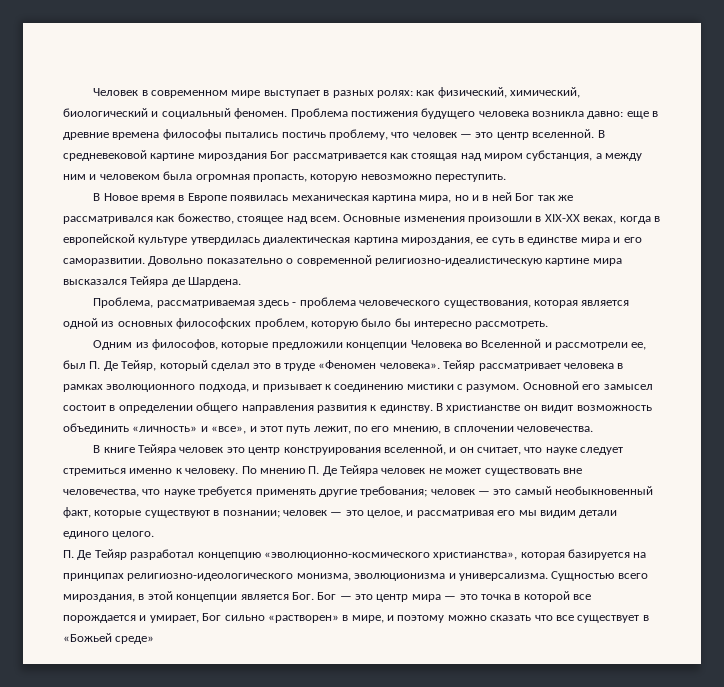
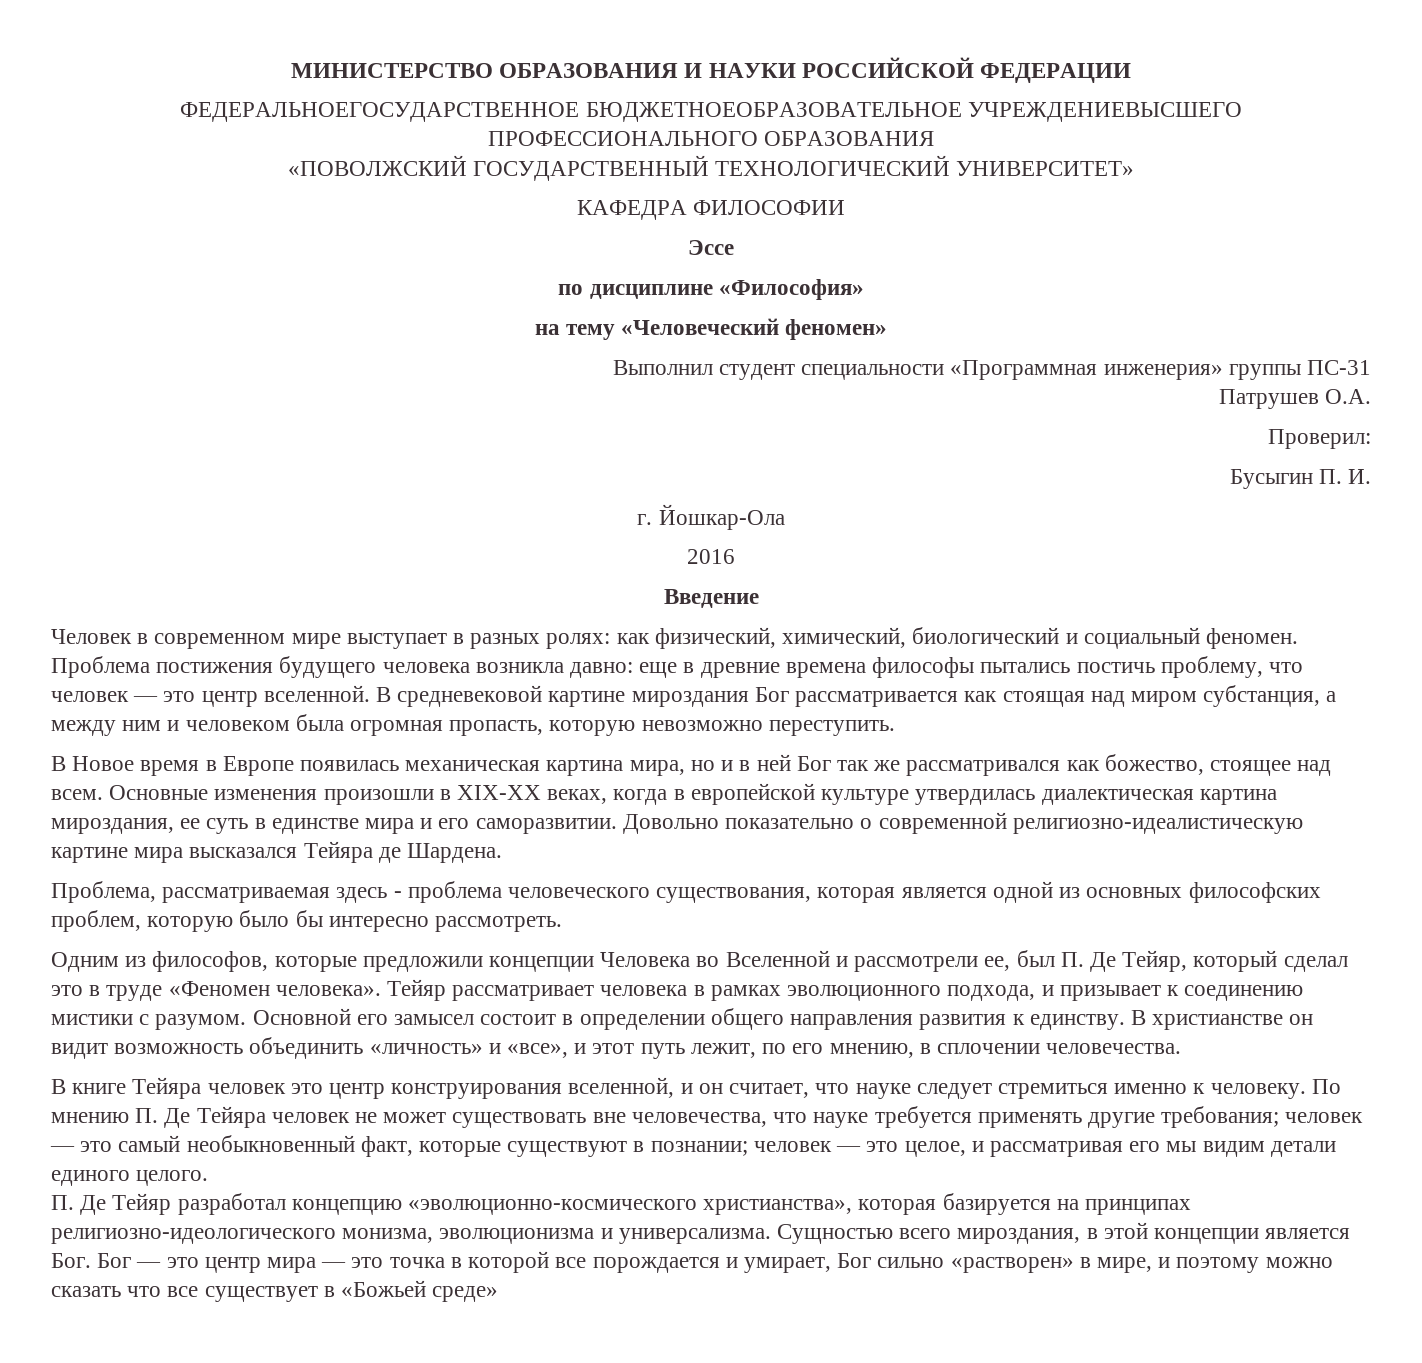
+ МИНИСТЕРСТВО ОБРАЗОВАНИЯ И НАУКИ РОССИЙСКОЙ ФЕДЕРАЦИИ
+ ФЕДЕРАЛЬНОЕГОСУДАРСТВЕННОЕ БЮДЖЕТНОЕОБРАЗОВАТЕЛЬНОЕ УЧРЕЖДЕНИЕВЫСШЕГО ПРОФЕССИОНАЛЬНОГО ОБРАЗОВАНИЯ
+ «ПОВОЛЖСКИЙ ГОСУДАРСТВЕННЫЙ ТЕХНОЛОГИЧЕСКИЙ УНИВЕРСИТЕТ»
+ КАФЕДРА ФИЛОСОФИИ
+ Эссе
+ по дисциплине «Философия»
+ на тему «Человеческий феномен»
+ Выполнил студент специальности «Программная инженерия» группы ПС-31
+ Патрушев О.А.
+ Проверил:
+ Бусыгин П. И.
+ г. Йошкар-Ола
+ 2016
+ Введение

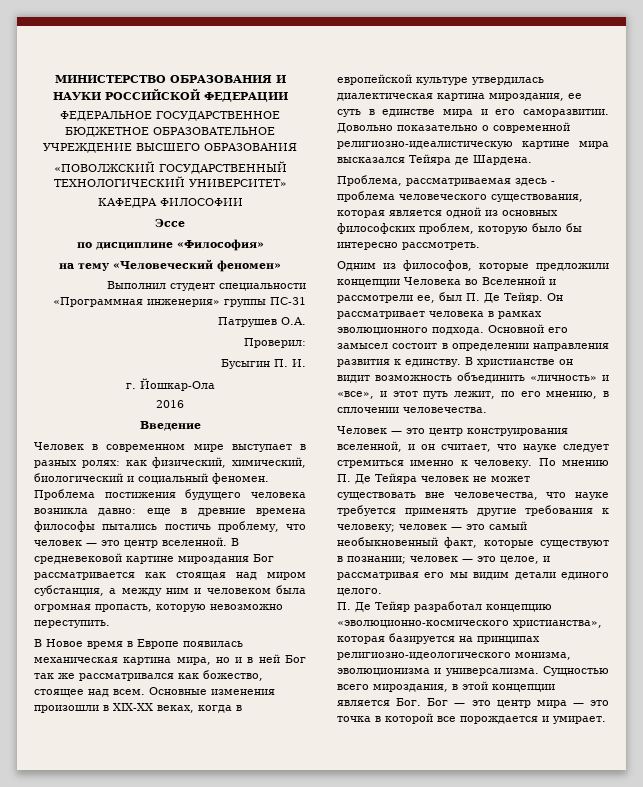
- ФЕДЕРАЛЬНОЕГОСУДАРСТВЕННОЕ БЮДЖЕТНОЕОБРАЗОВАТЕЛЬНОЕ УЧРЕЖДЕНИЕВЫСШЕГО ПРОФЕССИОНАЛЬНОГО ОБРАЗОВАНИЯ
+ ФЕДЕРАЛЬНОЕ ГОСУДАРСТВЕННОЕ БЮДЖЕТНОЕ ОБРАЗОВАТЕЛЬНОЕ УЧРЕЖДЕНИЕ ВЫСШЕГО ОБРАЗОВАНИЯ
- Одним из философов, которые предложили концепции Человека во Вселенной и рассмотрели ее, был П. Де Тейяр, который сделал это в труде «Феномен человека». Тейяр рассматривает человека в рамках эволюционного подхода, и призывает к соединению мистики с разумом.
+ Одним из философов, которые предложили концепции Человека во Вселенной и рассмотрели ее, был П. Де Тейяр. Он рассматривает человека в рамках эволюционного подхода.
- Основной его замысел состоит в определении общего направления развития к единству.
+ Основной его замысел состоит в определении направления развития к единству.
- В книге Тейяра человек это центр конструирования вселенной, и он считает, что науке следует стремиться именно к человеку.
+ Человек — это центр конструирования вселенной, и он считает, что науке следует стремиться именно к человеку.
- По мнению П. Де Тейяра человек не может существовать вне человечества, что науке требуется применять другие требования; человек — это самый необыкновенный факт, которые существуют в познании; человек — это целое, и рассматривая его мы видим детали единого целого.
+ По мнению П. Де Тейяра человек не может существовать вне человечества, что науке требуется применять другие требования к человеку; человек — это самый необыкновенный факт, которые существуют в познании; человек — это целое, и рассматривая его мы видим детали единого целого.
- Сущностью всего мироздания, в этой концепции является Бог. Бог — это центр мира — это точка в которой все порождается и умирает, Бог сильно «растворен» в мире, и поэтому можно сказать что все существует в «Божьей среде»
+ Сущностью всего мироздания, в этой концепции является Бог. Бог — это центр мира — это точка в которой все порождается и умирает.

